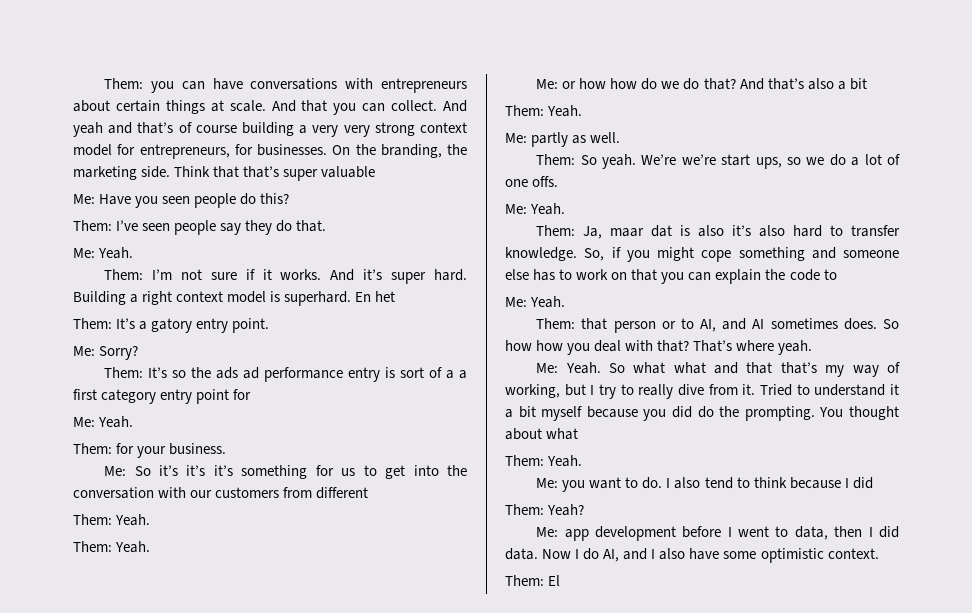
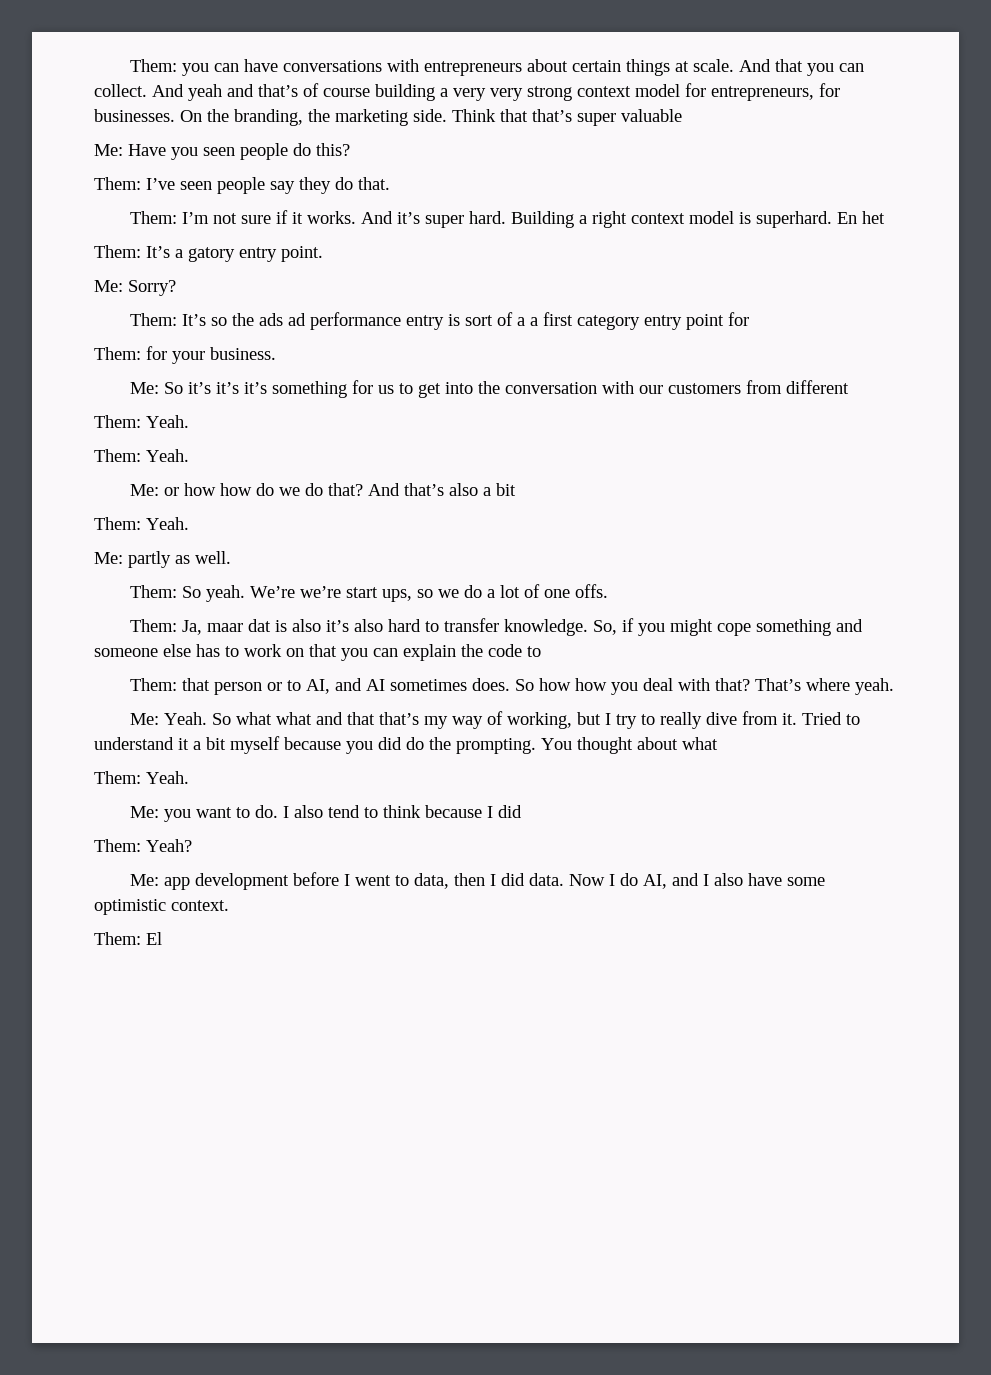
  Them: I’ve seen people say they do that.
- Me: Yeah.
  Them: It’s so the ads ad performance entry is sort of a a first category entry point for
- Me: Yeah.
  We’re we’re start ups, so we do a lot of one offs.
- Me: Yeah.
  So, if you might cope something and someone else has to work on that you can explain the code to
- Me: Yeah.

